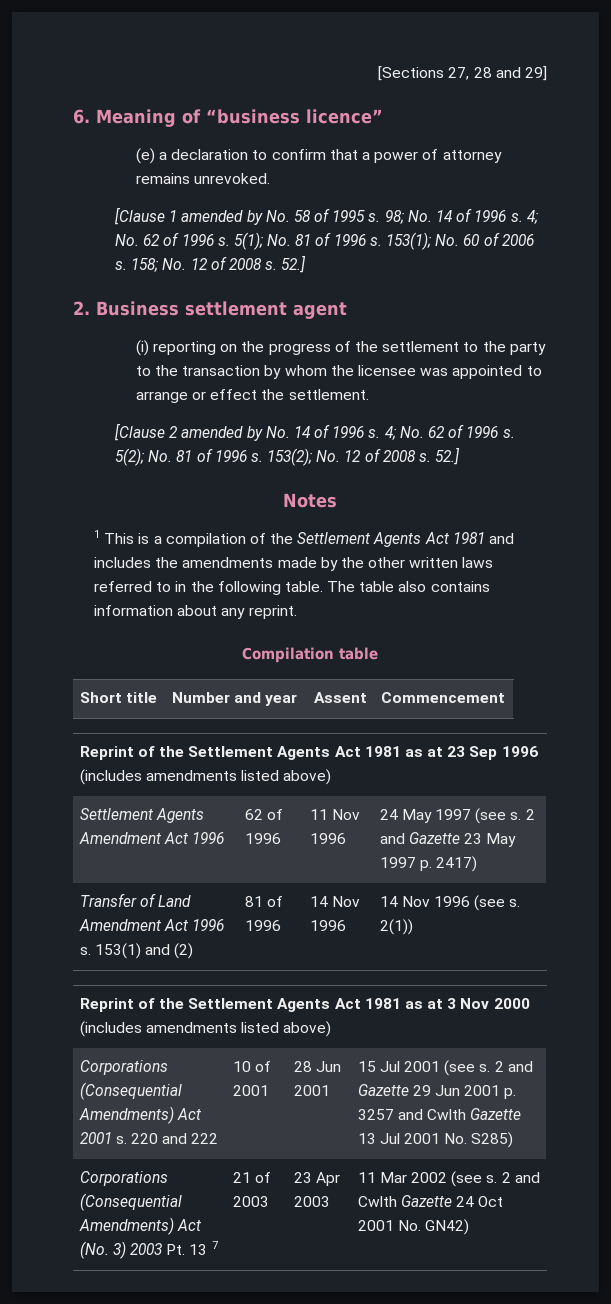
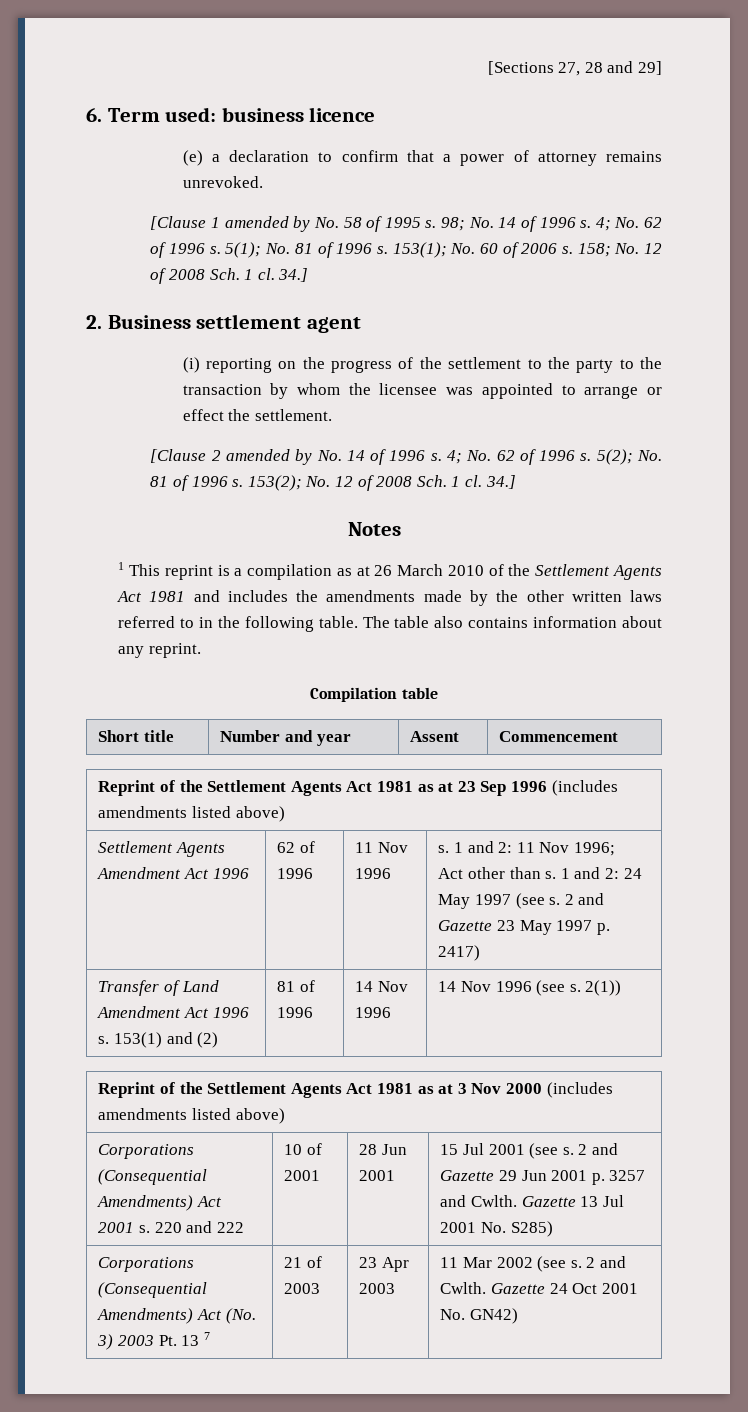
- 6. Meaning of “business licence”
+ 6. Term used: business licence
- 158; No. 12 of 2008 s. 52.]
+ 158; No. 12 of 2008 Sch. 1 cl. 34.]
- 153(2); No. 12 of 2008 s. 52.]
+ 153(2); No. 12 of 2008 Sch. 1 cl. 34.]
- 1 This is a compilation of the Settlement Agents Act 1981 and includes the amendments made by the other written laws referred to in the following table.
+ 1 This reprint is a compilation as at 26 March 2010 of the Settlement Agents Act 1981 and includes the amendments made by the other written laws referred to in the following table.
- Settlement Agents Amendment Act 1996 | 62 of 1996 | 11 Nov 1996 | 24 May 1997 (see s. 2 and Gazette 23 May 1997 p. 2417)
+ Settlement Agents Amendment Act 1996 | 62 of 1996 | 11 Nov 1996 | s. 1 and 2: 11 Nov 1996;
+ Act other than s. 1 and 2: 24 May 1997 (see s. 2 and Gazette 23 May 1997 p. 2417)
- Corporations (Consequential Amendments) Act 2001 s. 220 and 222 | 10 of 2001 | 28 Jun 2001 | 15 Jul 2001 (see s. 2 and Gazette 29 Jun 2001 p. 3257 and Cwlth Gazette 13 Jul 2001 No. S285)
+ Corporations (Consequential Amendments) Act 2001 s. 220 and 222 | 10 of 2001 | 28 Jun 2001 | 15 Jul 2001 (see s. 2 and Gazette 29 Jun 2001 p. 3257 and Cwlth. Gazette 13 Jul 2001 No. S285)
- Corporations (Consequential Amendments) Act (No. 3) 2003 Pt. 13 7 | 21 of 2003 | 23 Apr 2003 | 11 Mar 2002 (see s. 2 and Cwlth Gazette 24 Oct 2001 No. GN42)
+ Corporations (Consequential Amendments) Act (No. 3) 2003 Pt. 13 7 | 21 of 2003 | 23 Apr 2003 | 11 Mar 2002 (see s. 2 and Cwlth. Gazette 24 Oct 2001 No. GN42)

